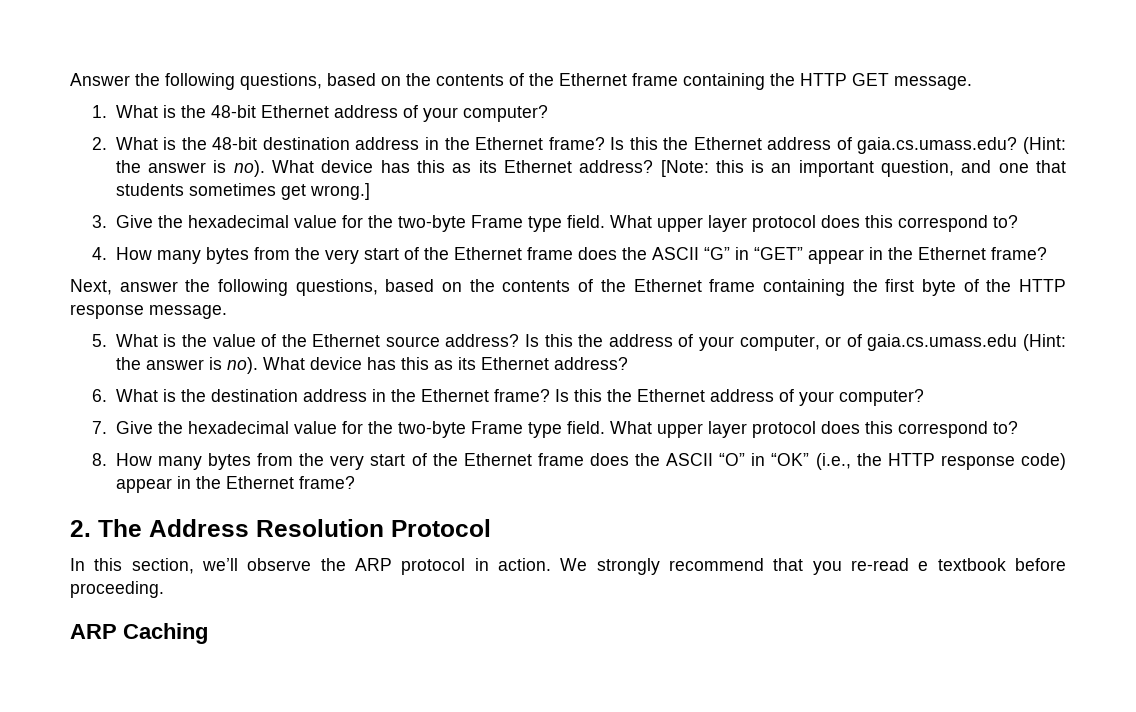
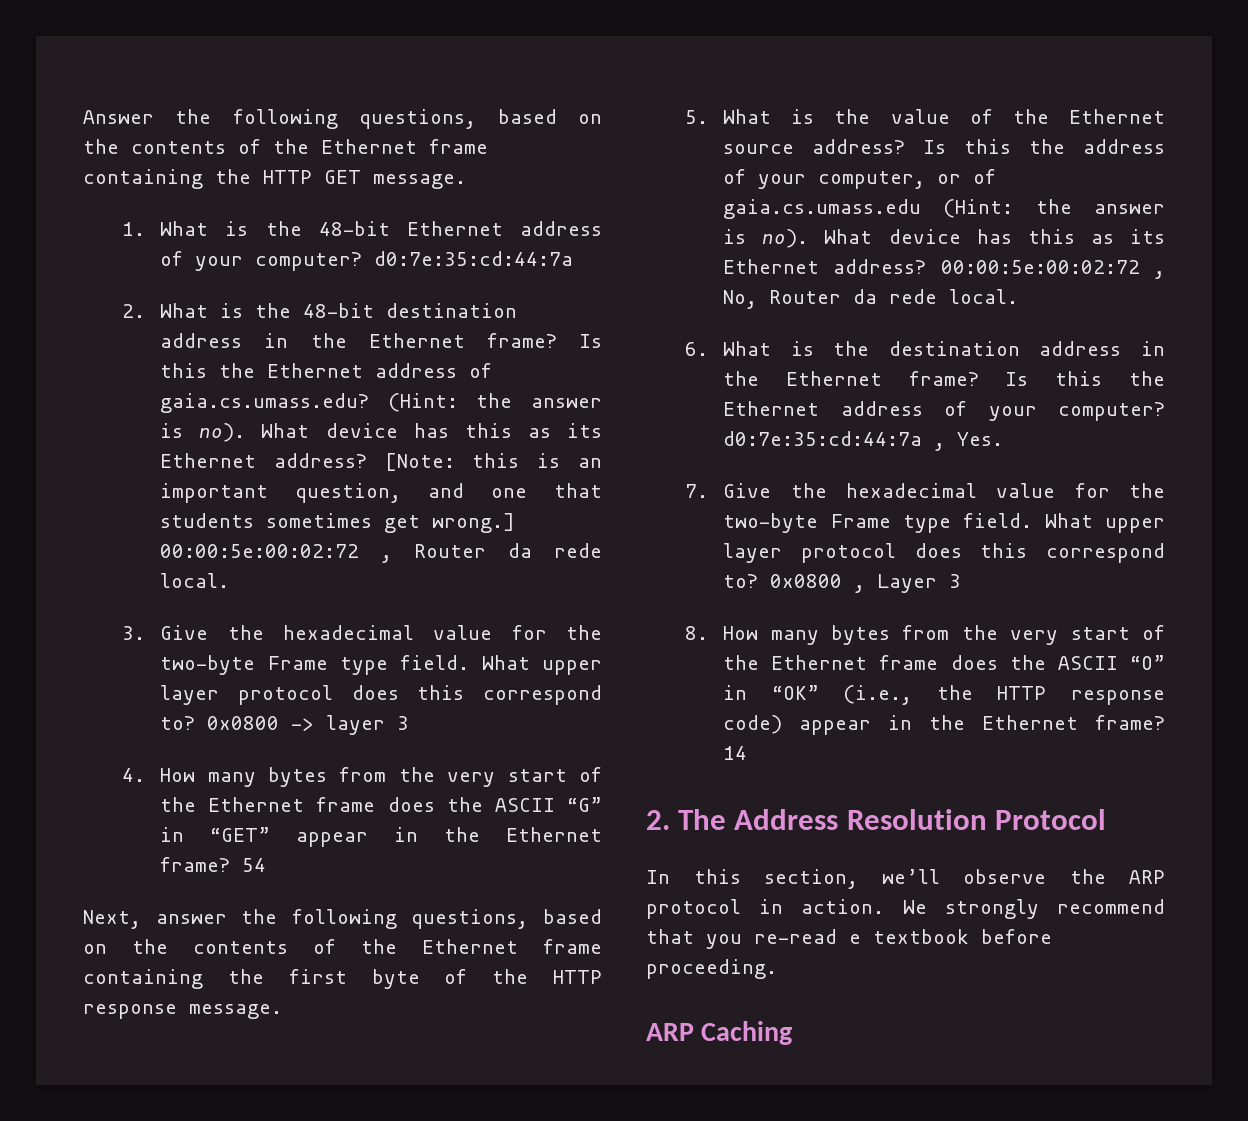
- 1. What is the 48-bit Ethernet address of your computer?
+ 1. What is the 48-bit Ethernet address of your computer? d0:7e:35:cd:44:7a
+ 00:00:5e:00:02:72 , Router da rede local.
+ 0x0800 -> layer 3
+ 54
+ 00:00:5e:00:02:72 , No, Router da rede local.
- Is this the Ethernet address of your computer?
+ Is this the Ethernet address of your computer? d0:7e:35:cd:44:7a , Yes.
+ 0x0800 , Layer 3
+ 14

